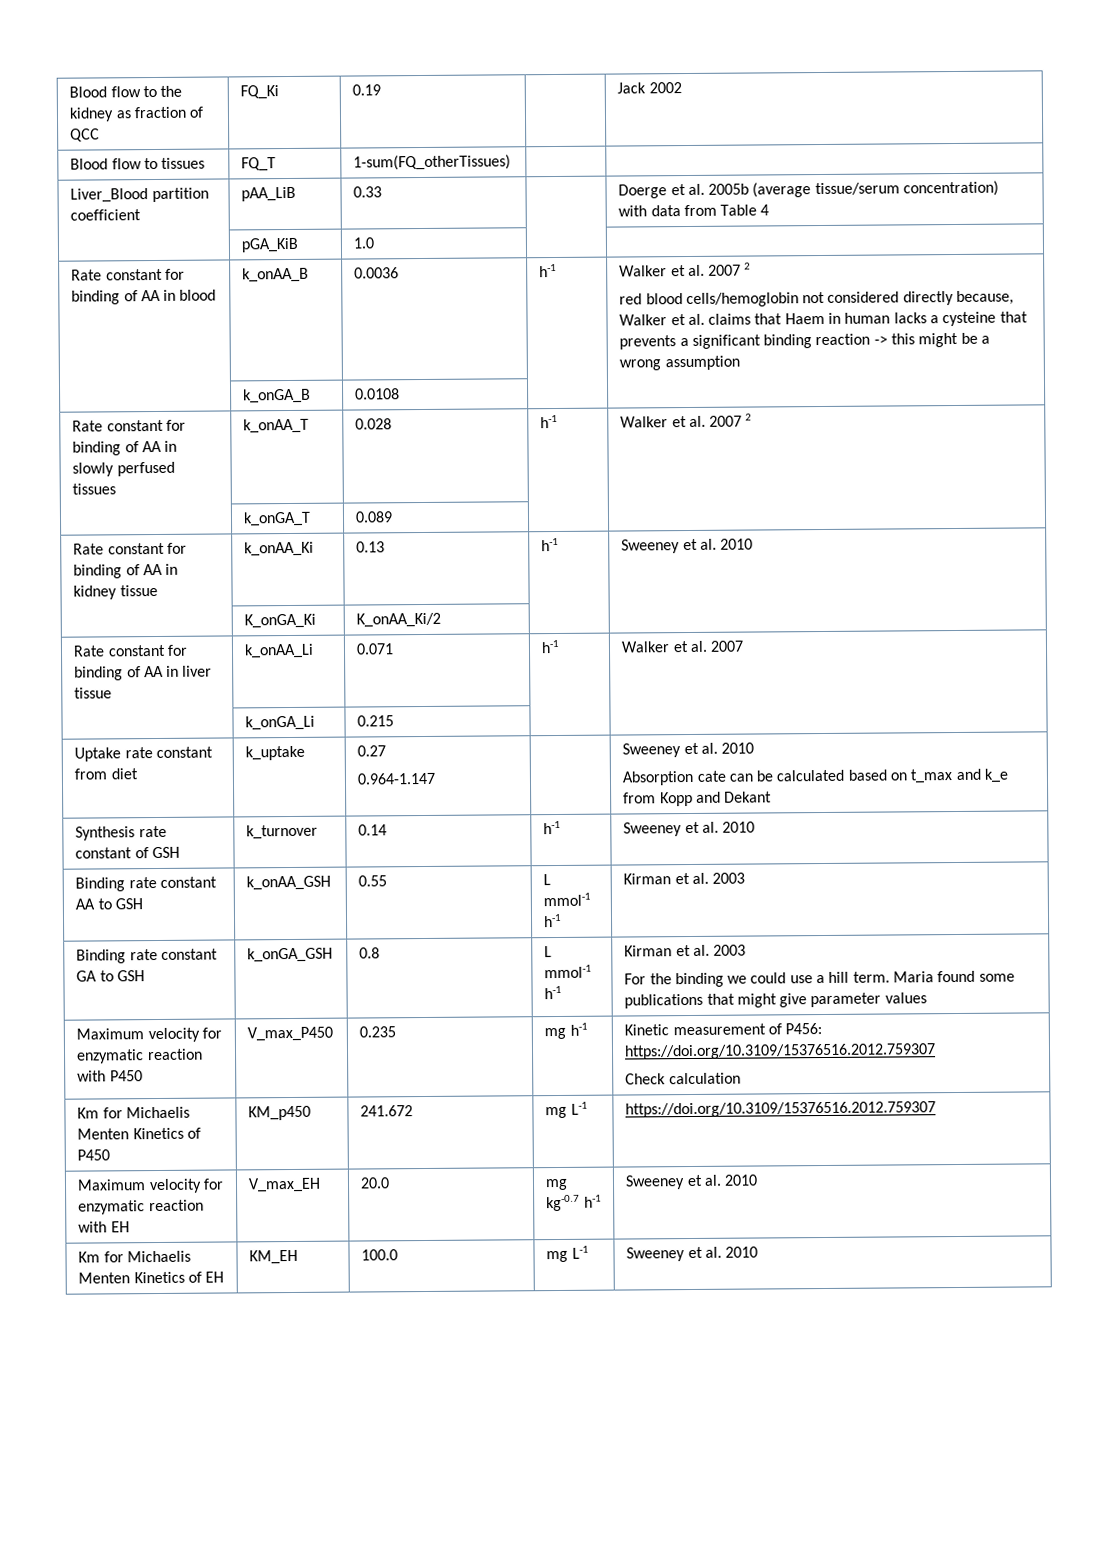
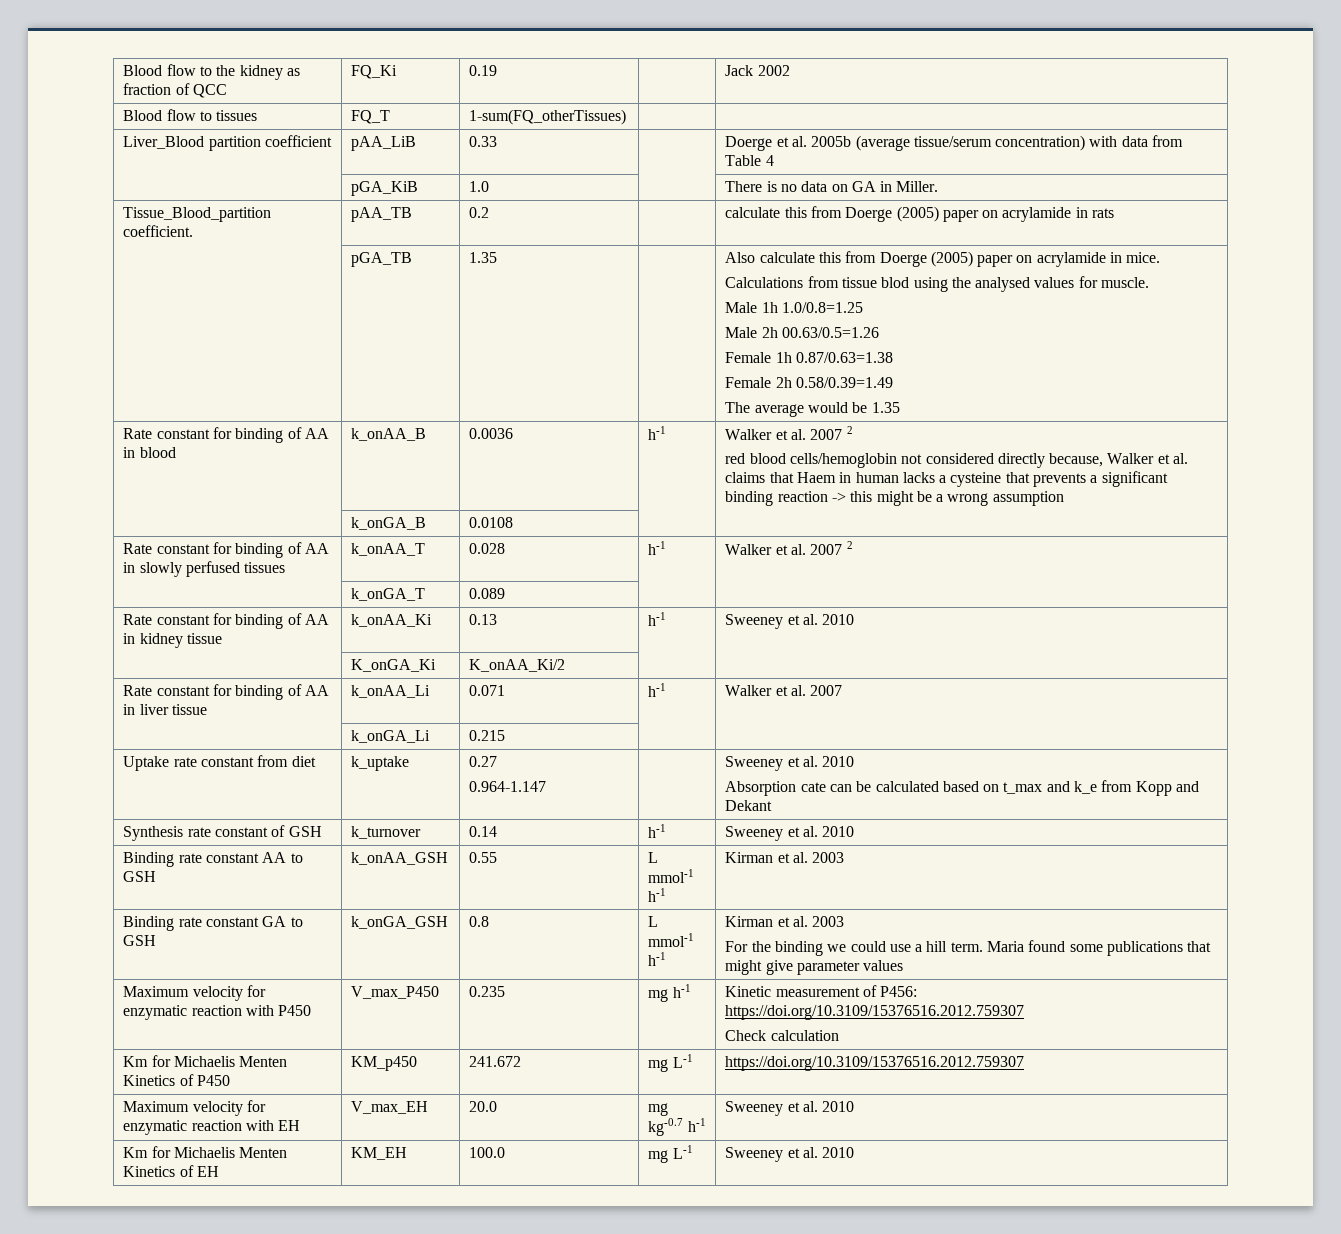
- | pGA_KiB | 1.0 | |
+ | pGA_KiB | 1.0 | | There is no data on GA in Miller.
+ Tissue_Blood_partition coefficient. | pAA_TB | 0.2 | | calculate this from Doerge (2005) paper on acrylamide in rats
+ | pGA_TB | 1.35 | | Also calculate this from Doerge (2005) paper on acrylamide in mice.
+ Calculations from tissue blod using the analysed values for muscle.
+ Male 1h 1.0/0.8=1.25
+ Male 2h 00.63/0.5=1.26
+ Female 1h 0.87/0.63=1.38
+ Female 2h 0.58/0.39=1.49
+ The average would be 1.35

